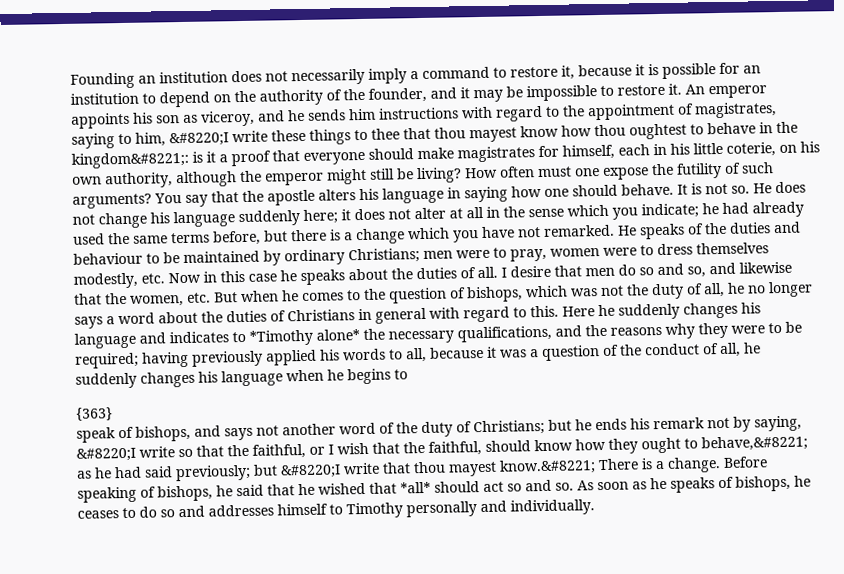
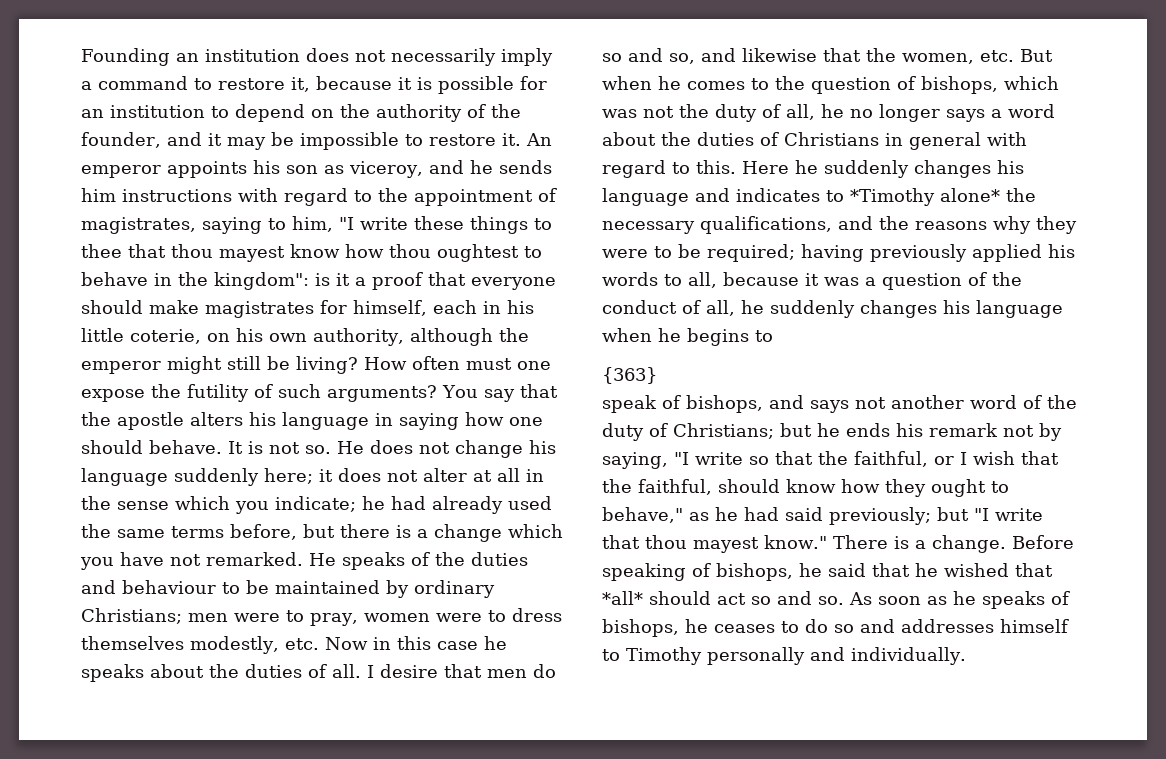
- An emperor appoints his son as viceroy, and he sends him instructions with regard to the appointment of magistrates, saying to him, &#8220;I write these things to thee that thou mayest know how thou oughtest to behave in the kingdom&#8221;:
+ An emperor appoints his son as viceroy, and he sends him instructions with regard to the appointment of magistrates, saying to him, "I write these things to thee that thou mayest know how thou oughtest to behave in the kingdom":
- speak of bishops, and says not another word of the duty of Christians; but he ends his remark not by saying, &#8220;I write so that the faithful, or I wish that the faithful, should know how they ought to behave,&#8221; as he had said previously; but &#8220;I write that thou mayest know.&#8221; There is a change.
+ speak of bishops, and says not another word of the duty of Christians; but he ends his remark not by saying, "I write so that the faithful, or I wish that the faithful, should know how they ought to behave," as he had said previously; but "I write that thou mayest know." There is a change.

